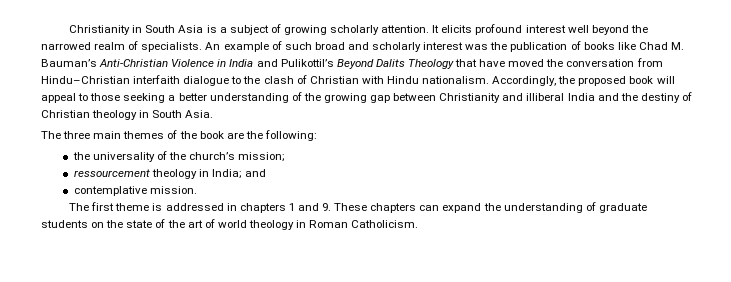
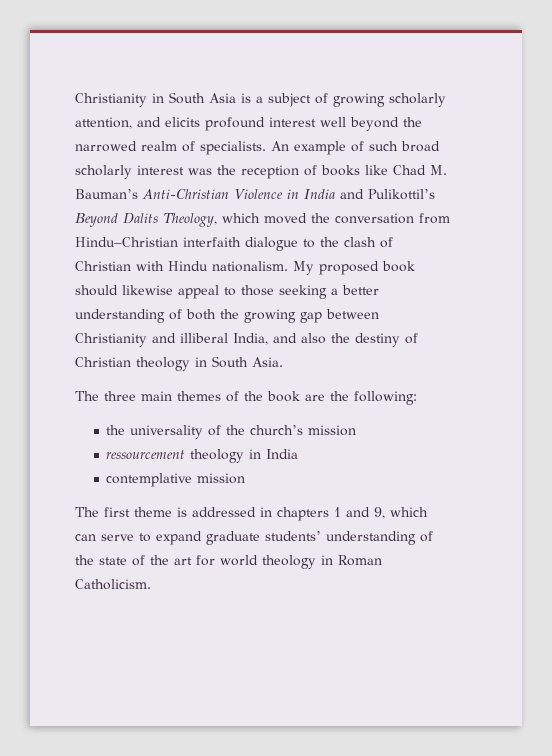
- Christianity in South Asia is a subject of growing scholarly attention. It elicits profound interest well beyond the narrowed realm of specialists.
+ Christianity in South Asia is a subject of growing scholarly attention, and elicits profound interest well beyond the narrowed realm of specialists.
- An example of such broad and scholarly interest was the publication of books like Chad M. Bauman’s Anti-Christian Violence in India and Pulikottil’s Beyond Dalits Theology that have moved the conversation from Hindu–Christian interfaith dialogue to the clash of Christian with Hindu nationalism.
+ An example of such broad scholarly interest was the reception of books like Chad M. Bauman’s Anti-Christian Violence in India and Pulikottil’s Beyond Dalits Theology, which moved the conversation from Hindu–Christian interfaith dialogue to the clash of Christian with Hindu nationalism.
- Accordingly, the proposed book will appeal to those seeking a better understanding of the growing gap between Christianity and illiberal India and the destiny of Christian theology in South Asia.
+ My proposed book should likewise appeal to those seeking a better understanding of both the growing gap between Christianity and illiberal India, and also the destiny of Christian theology in South Asia.
- the universality of the church’s mission;
+ the universality of the church’s mission
- ressourcement theology in India; and
+ ressourcement theology in India
- contemplative mission.
+ contemplative mission
- The first theme is addressed in chapters 1 and 9. These chapters can expand the understanding of graduate students on the state of the art of world theology in Roman Catholicism.
+ The first theme is addressed in chapters 1 and 9, which can serve to expand graduate students’ understanding of the state of the art for world theology in Roman Catholicism.

